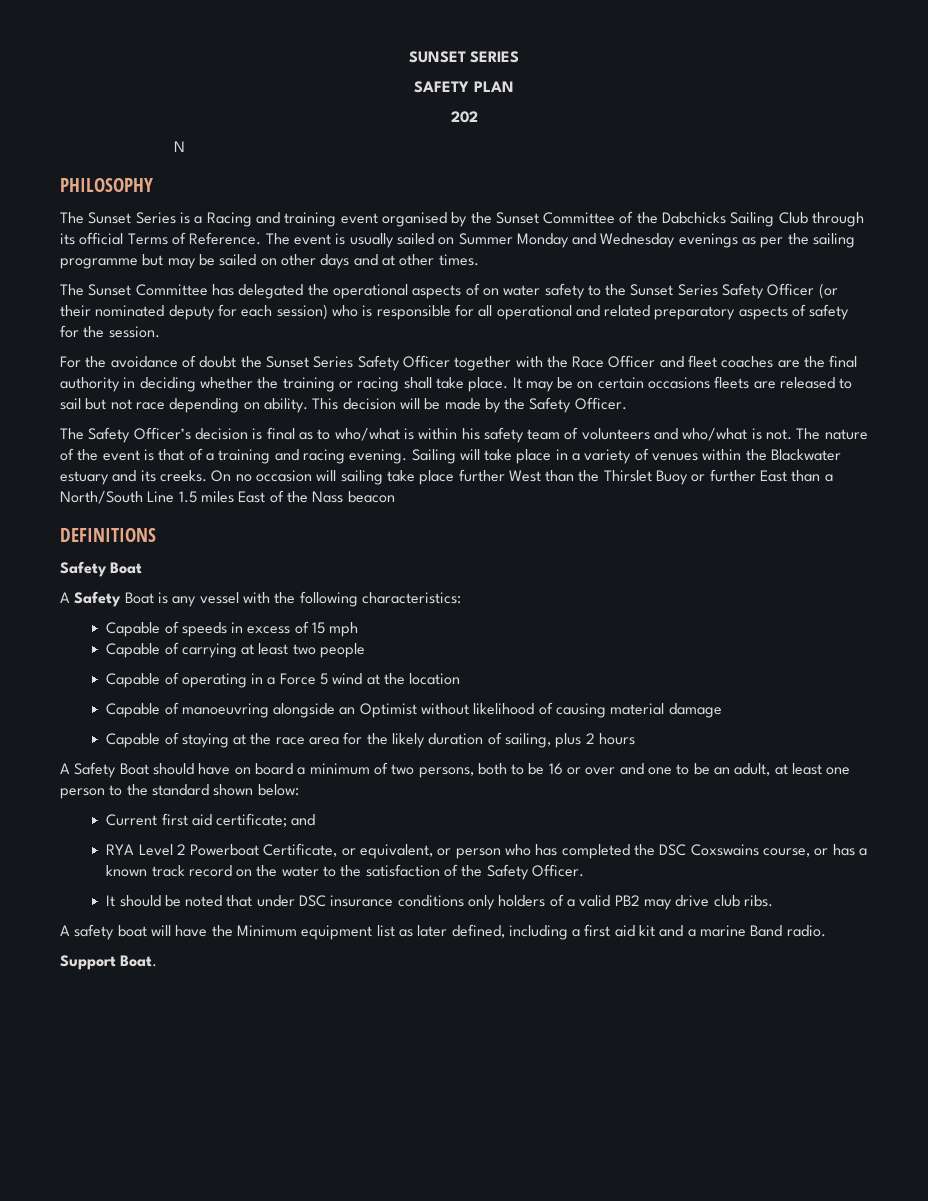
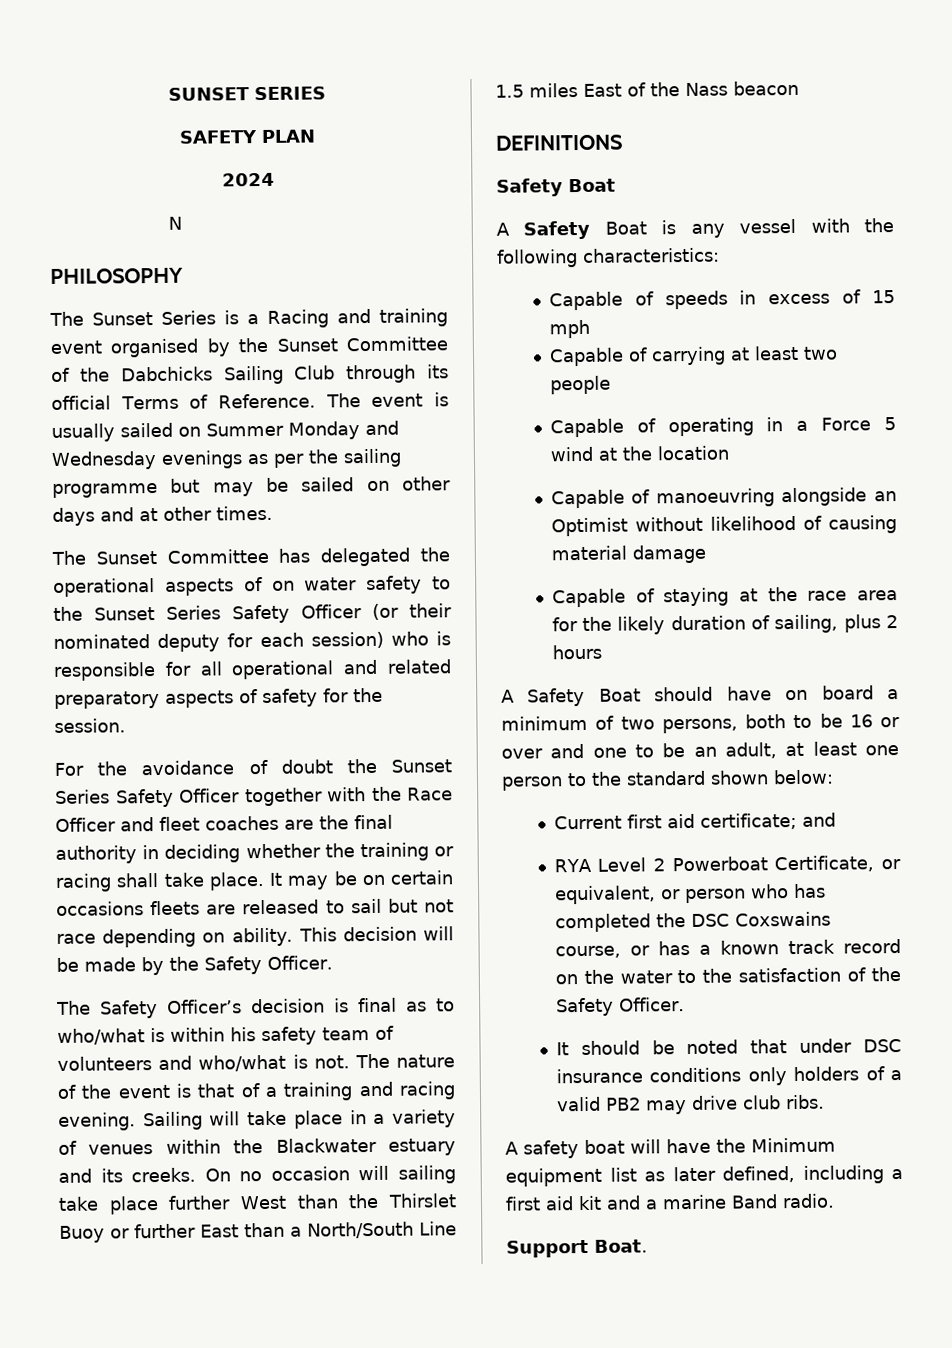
- 202
+ 2024

